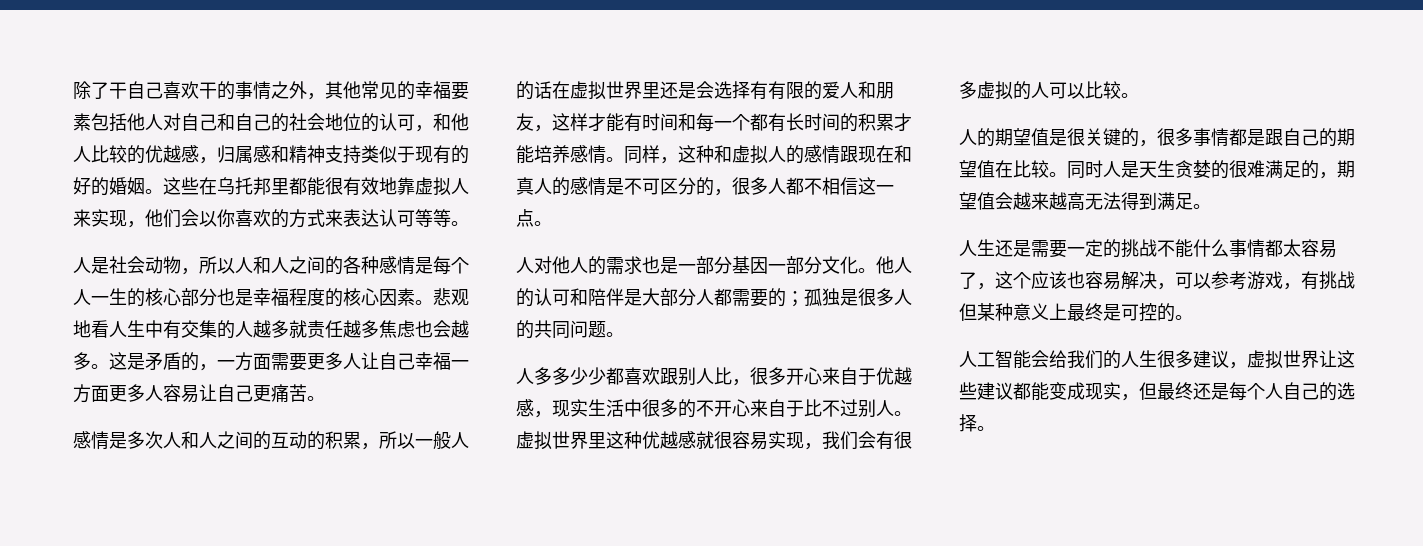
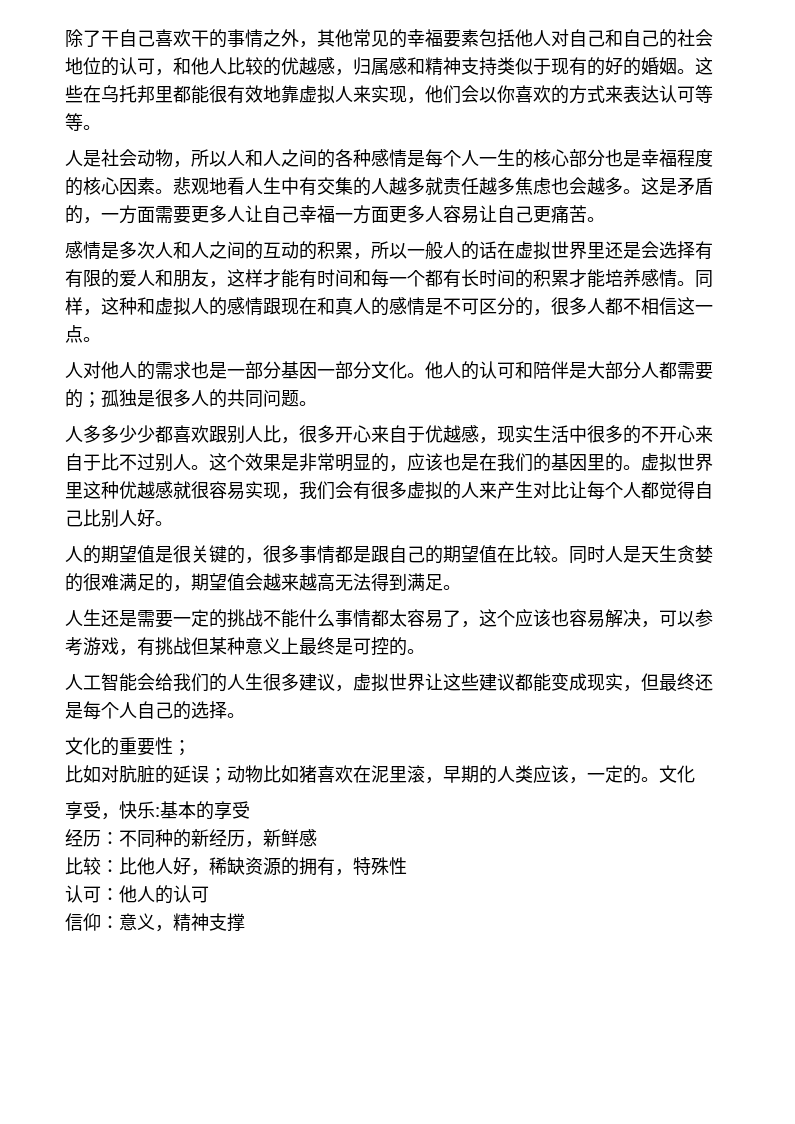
+ 这个效果是非常明显的，应该也是在我们的基因里的。
- 虚拟世界里这种优越感就很容易实现，我们会有很多虚拟的人可以比较。
+ 虚拟世界里这种优越感就很容易实现，我们会有很多虚拟的人来产生对比让每个人都觉得自己比别人好。
+ 文化的重要性；
+ 比如对肮脏的延误；动物比如猪喜欢在泥里滚，早期的人类应该，一定的。文化
+ 享受，快乐:基本的享受
+ 经历：不同种的新经历，新鲜感
+ 比较：比他人好，稀缺资源的拥有，特殊性
+ 认可：他人的认可
+ 信仰：意义，精神支撑

